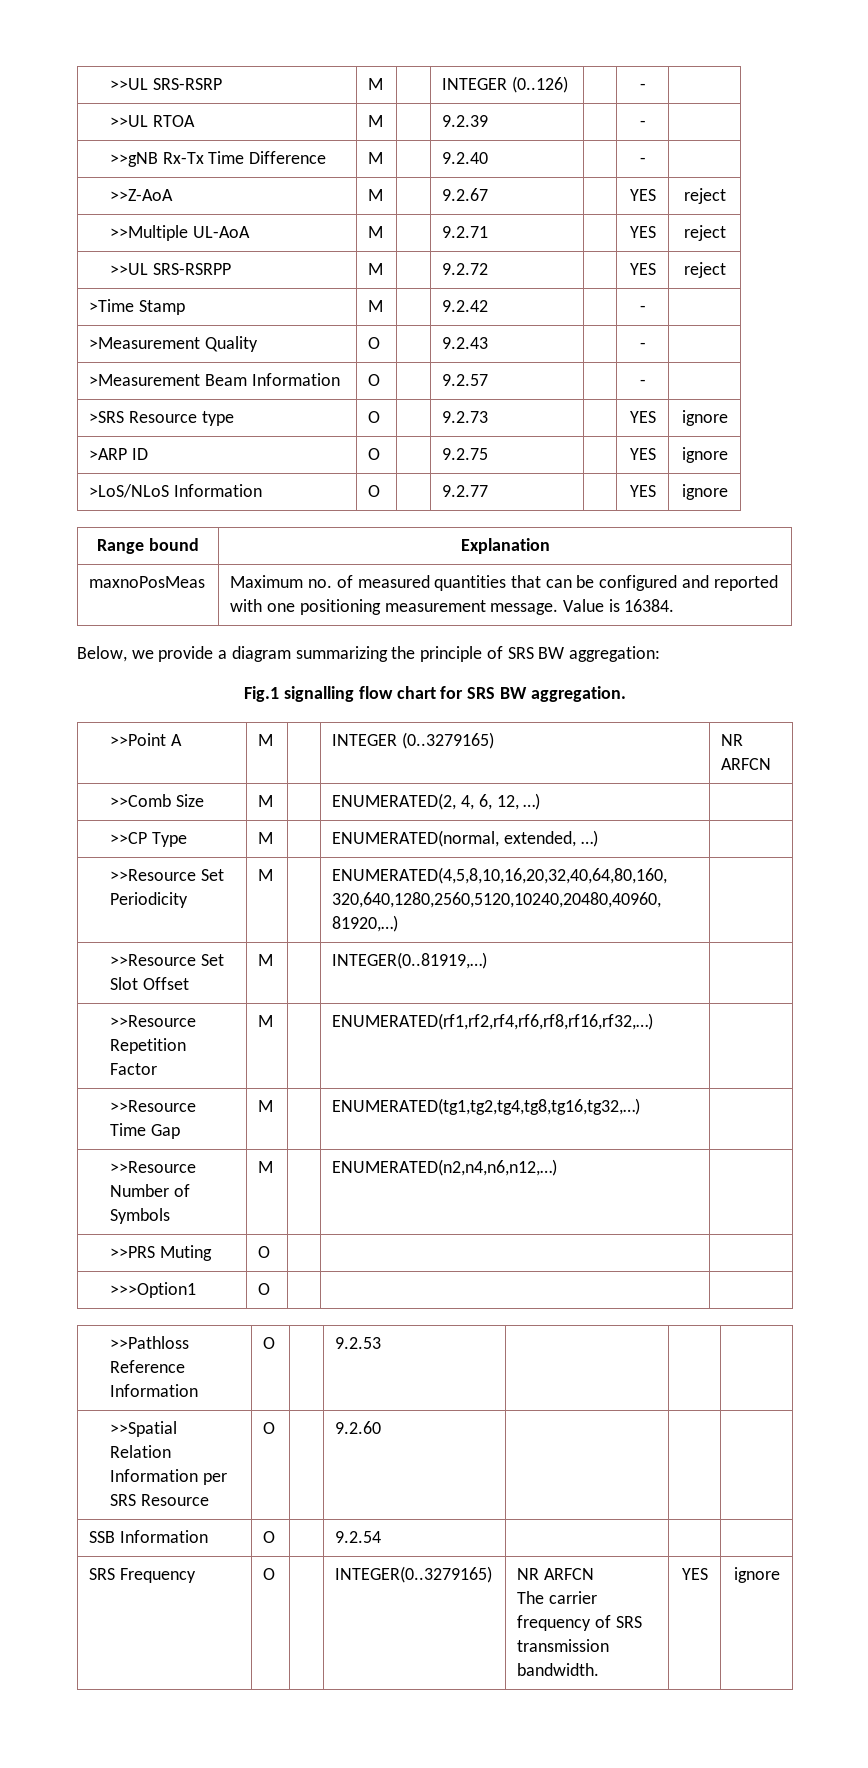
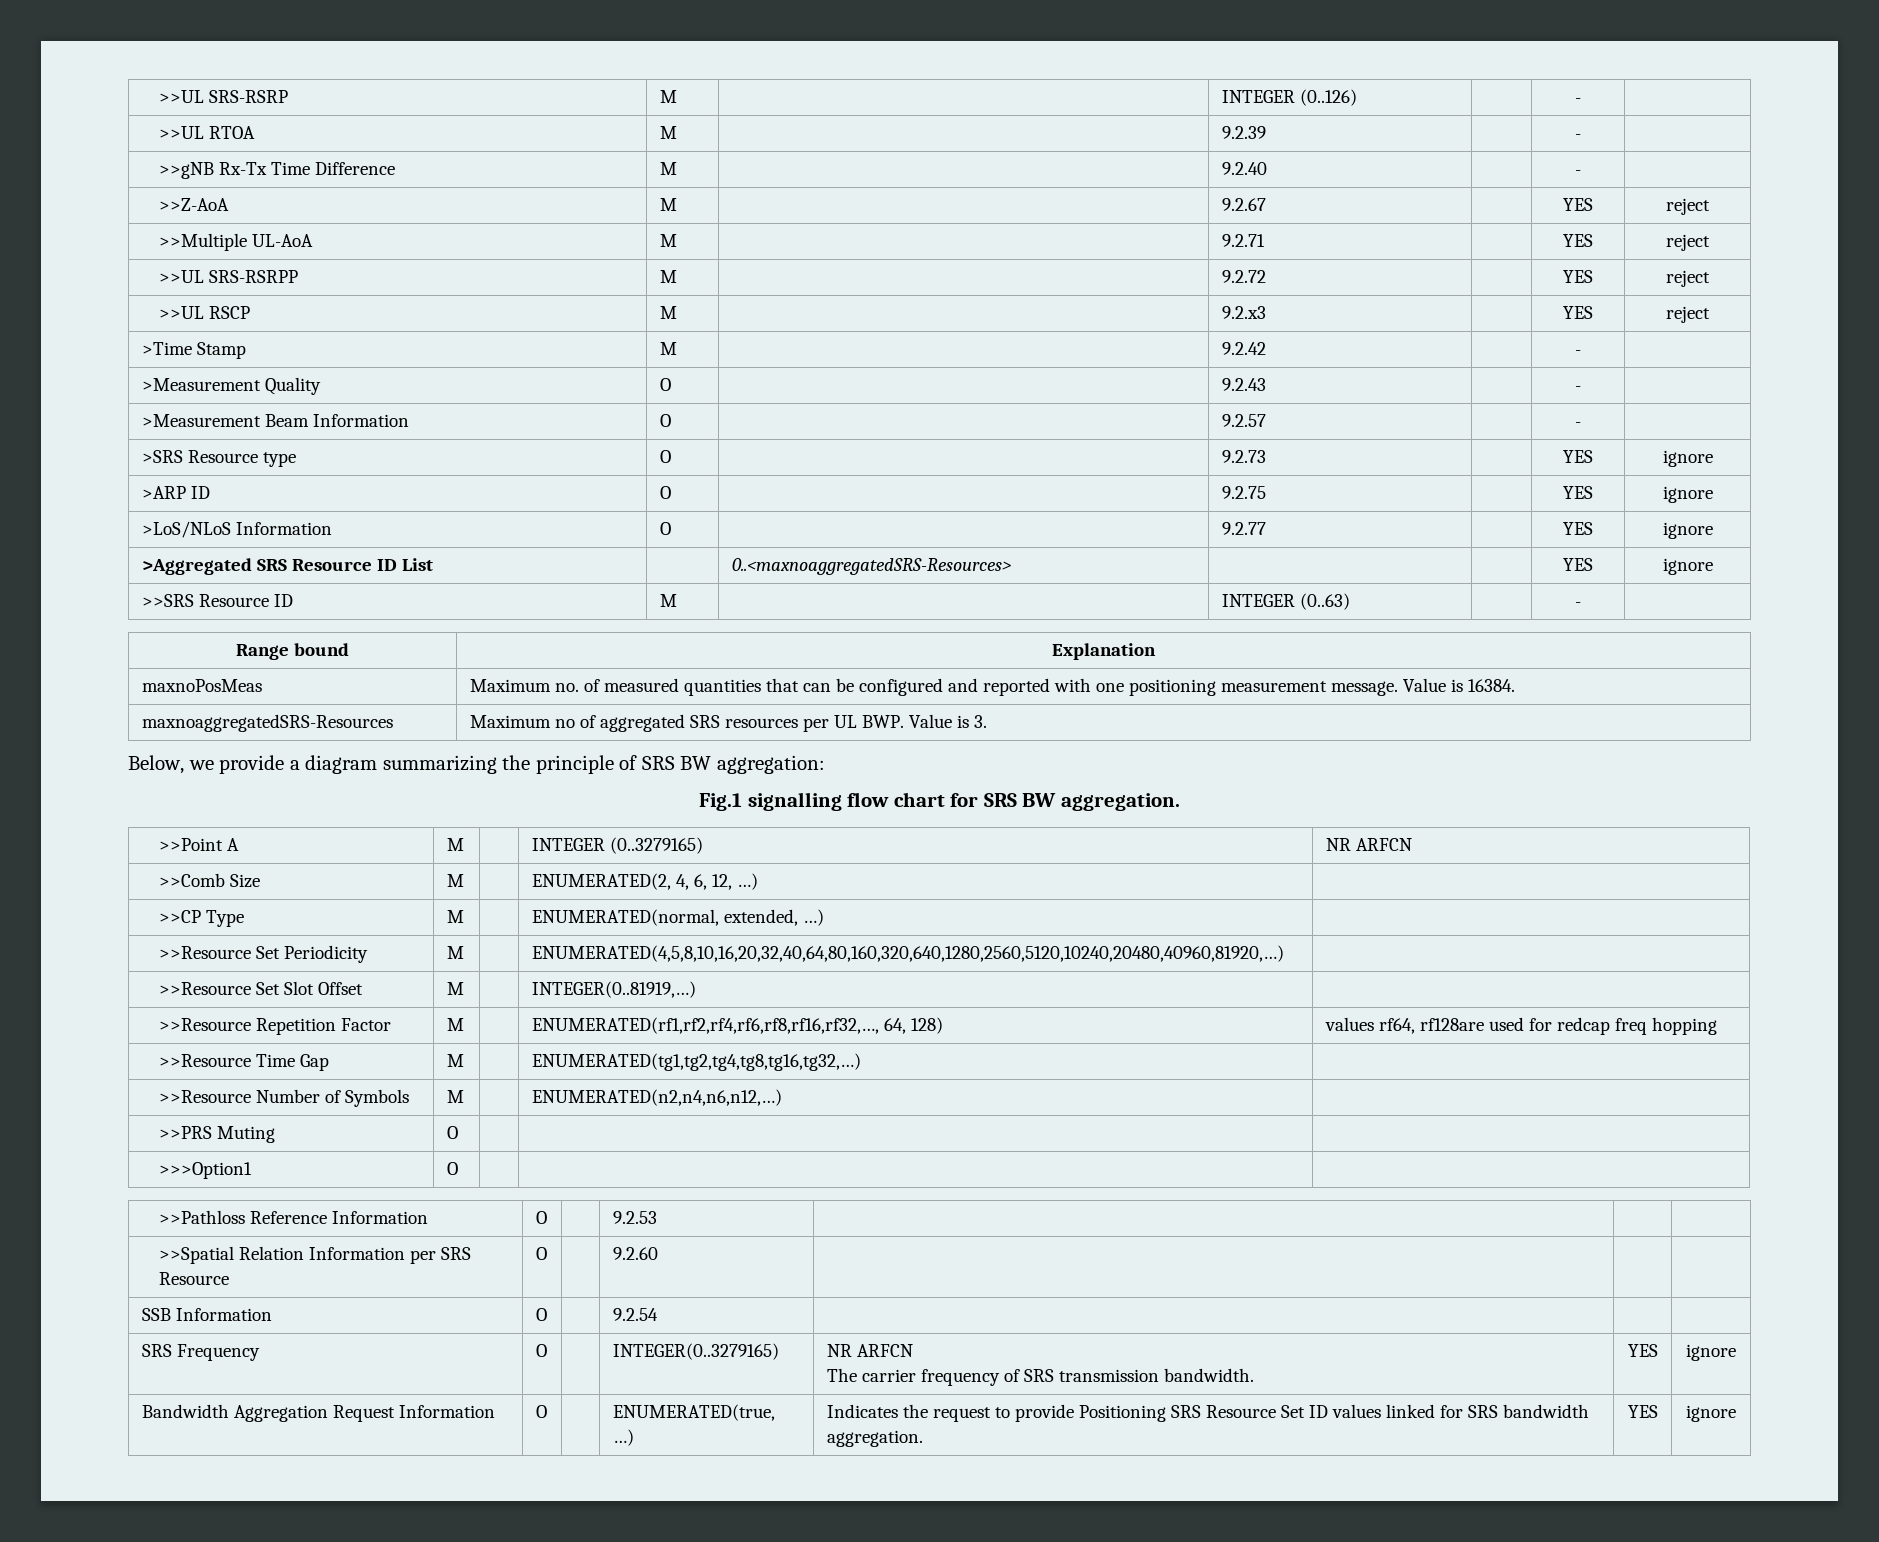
+ >>UL RSCP | M | | 9.2.x3 | | YES | reject
+ >Aggregated SRS Resource ID List | | 0..<maxnoaggregatedSRS-Resources> | | | YES | ignore
+ >>SRS Resource ID | M | | INTEGER (0..63) | | - |
+ maxnoaggregatedSRS-Resources | Maximum no of aggregated SRS resources per UL BWP. Value is 3.
- >>Resource Repetition Factor | M | | ENUMERATED(rf1,rf2,rf4,rf6,rf8,rf16,rf32,…) |
+ >>Resource Repetition Factor | M | | ENUMERATED(rf1,rf2,rf4,rf6,rf8,rf16,rf32,…, 64, 128) | values rf64, rf128are used for redcap freq hopping
+ Bandwidth Aggregation Request Information | O | | ENUMERATED(true, …) | Indicates the request to provide Positioning SRS Resource Set ID values linked for SRS bandwidth aggregation. | YES | ignore

